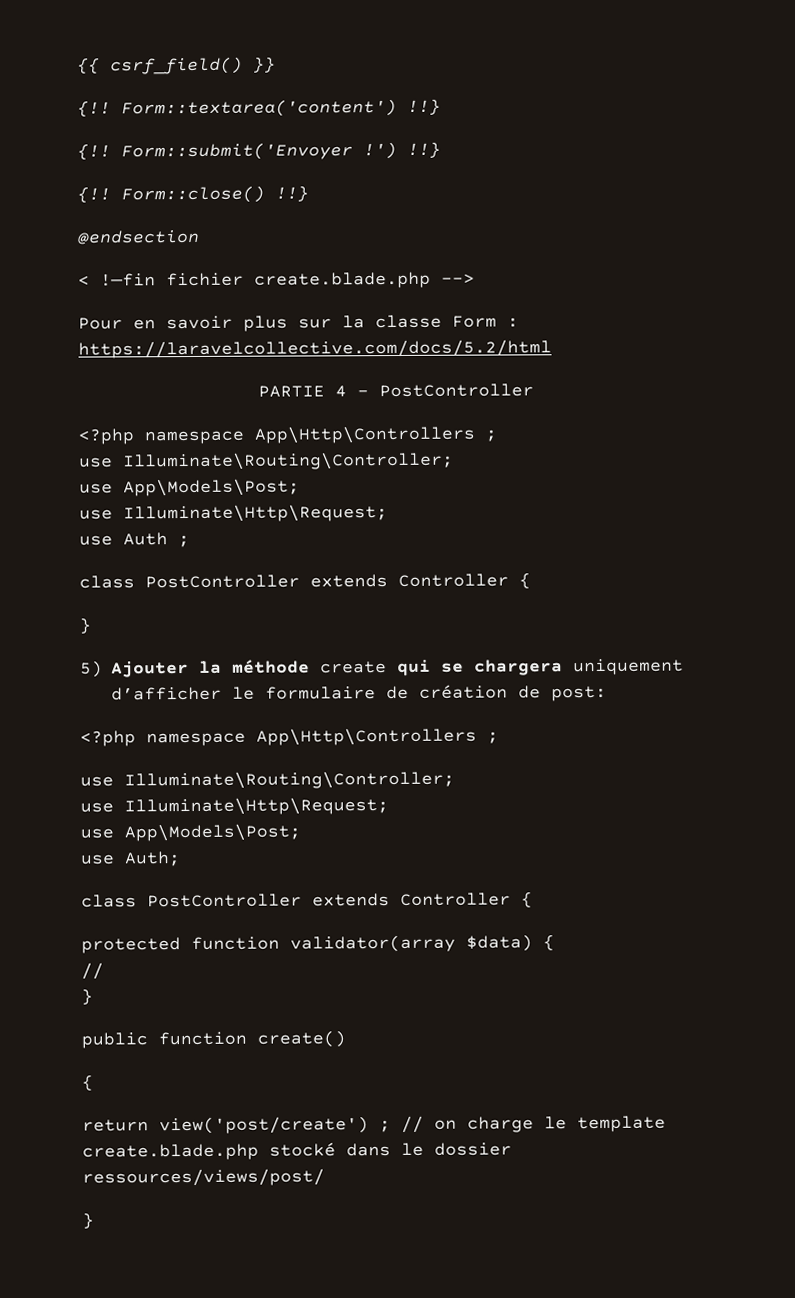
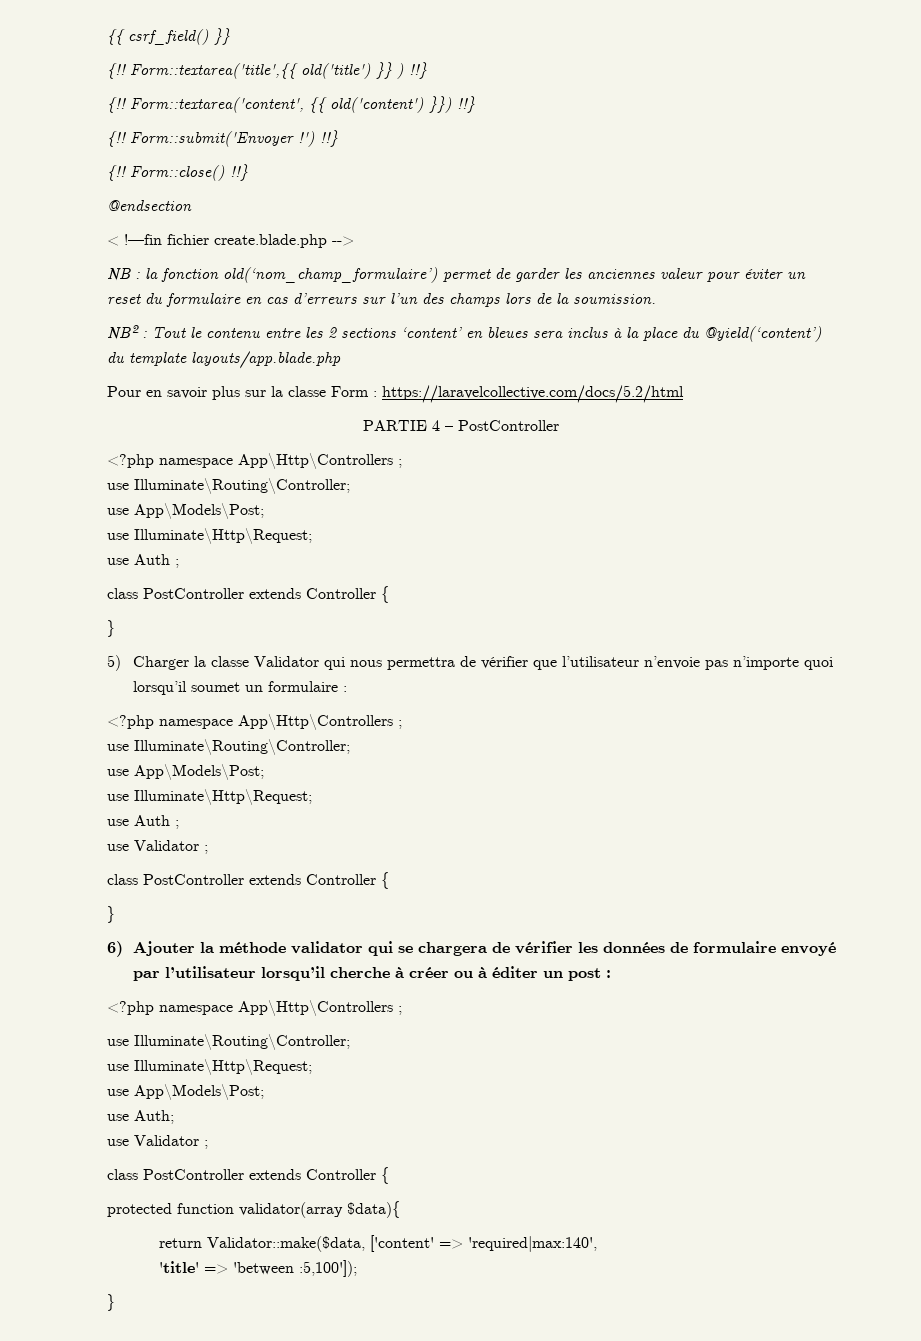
- Form::textarea('content') !!}
+ Form::textarea('title',{{ old('title') }} ) !!}
+ {!! Form::textarea('content', {{ old('content') }}) !!}
+ NB : la fonction old(‘nom_champ_formulaire’) permet de garder les anciennes valeur pour éviter un reset du formulaire en cas d’erreurs sur l’un des champs lors de la soumission.
+ NB² : Tout le contenu entre les 2 sections ‘content’ en bleues sera inclus à la place du @yield(‘content’) du template layouts/app.blade.php
- 5) Ajouter la méthode create qui se chargera uniquement d’afficher le formulaire de création de post:
+ 5) Charger la classe Validator qui nous permettra de vérifier que l’utilisateur n’envoie pas n’importe quoi lorsqu’il soumet un formulaire :
+ <?php namespace App\Http\Controllers ;
+ use Illuminate\Routing\Controller;
+ use App\Models\Post;
+ use Illuminate\Http\Request;
+ use Auth ;
+ use Validator ;
+ class PostController extends Controller {
+ }
+ 6) Ajouter la méthode validator qui se chargera de vérifier les données de formulaire envoyé par l’utilisateur lorsqu’il cherche à créer ou à éditer un post :
  use Auth;
+ use Validator ;
- protected function validator(array $data) {
- //
- }
- public function create()
- {
- return view('post/create') ; // on charge le template create.blade.php stocké dans le dossier ressources/views/post/
+ protected function validator(array $data){
+ return Validator::make($data, ['content' => 'required|max:140',
+ 'title' => 'between :5,100']);

